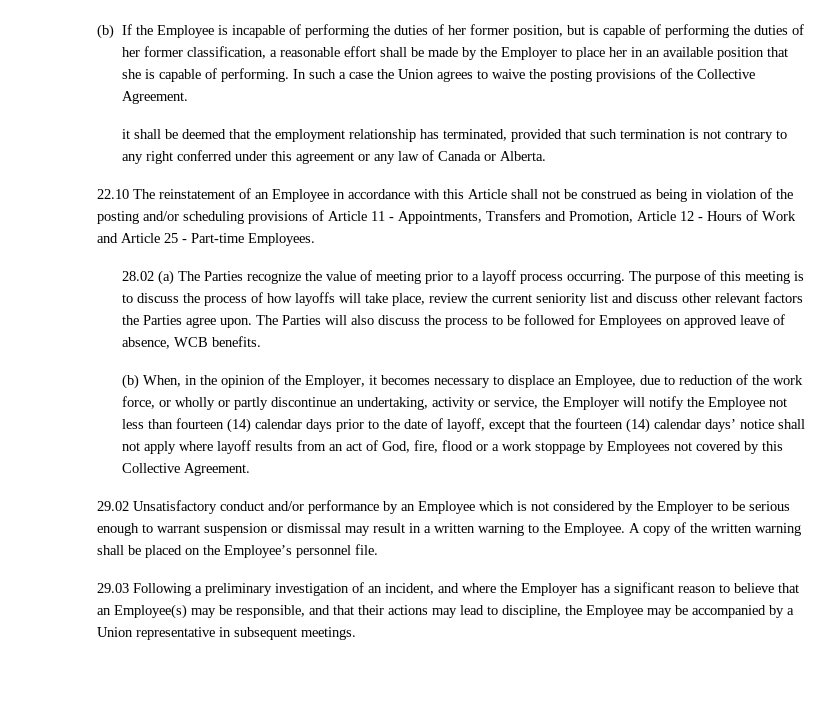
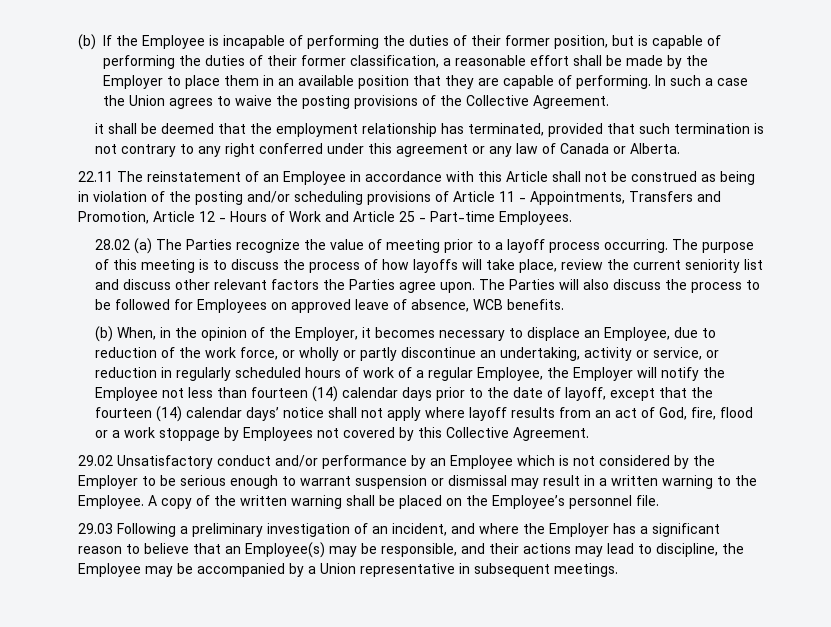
- (b) If the Employee is incapable of performing the duties of her former position, but is capable of performing the duties of her former classification, a reasonable effort shall be made by the Employer to place her in an available position that she is capable of performing.
+ (b) If the Employee is incapable of performing the duties of their former position, but is capable of performing the duties of their former classification, a reasonable effort shall be made by the Employer to place them in an available position that they are capable of performing.
- 22.10 The reinstatement of an Employee in accordance with this Article shall not be construed as being in violation of the posting and/or scheduling provisions of Article 11 - Appointments, Transfers and Promotion, Article 12 - Hours of Work and Article 25 - Part-time Employees.
+ 22.11 The reinstatement of an Employee in accordance with this Article shall not be construed as being in violation of the posting and/or scheduling provisions of Article 11 - Appointments, Transfers and Promotion, Article 12 - Hours of Work and Article 25 - Part-time Employees.
- (b) When, in the opinion of the Employer, it becomes necessary to displace an Employee, due to reduction of the work force, or wholly or partly discontinue an undertaking, activity or service, the Employer will notify the Employee not less than fourteen (14) calendar days prior to the date of layoff, except that the fourteen (14) calendar days’ notice shall not apply where layoff results from an act of God, fire, flood or a work stoppage by Employees not covered by this Collective Agreement.
+ (b) When, in the opinion of the Employer, it becomes necessary to displace an Employee, due to reduction of the work force, or wholly or partly discontinue an undertaking, activity or service, or reduction in regularly scheduled hours of work of a regular Employee, the Employer will notify the Employee not less than fourteen (14) calendar days prior to the date of layoff, except that the fourteen (14) calendar days’ notice shall not apply where layoff results from an act of God, fire, flood or a work stoppage by Employees not covered by this Collective Agreement.
- 29.03 Following a preliminary investigation of an incident, and where the Employer has a significant reason to believe that an Employee(s) may be responsible, and that their actions may lead to discipline, the Employee may be accompanied by a Union representative in subsequent meetings.
+ 29.03 Following a preliminary investigation of an incident, and where the Employer has a significant reason to believe that an Employee(s) may be responsible, and their actions may lead to discipline, the Employee may be accompanied by a Union representative in subsequent meetings.

